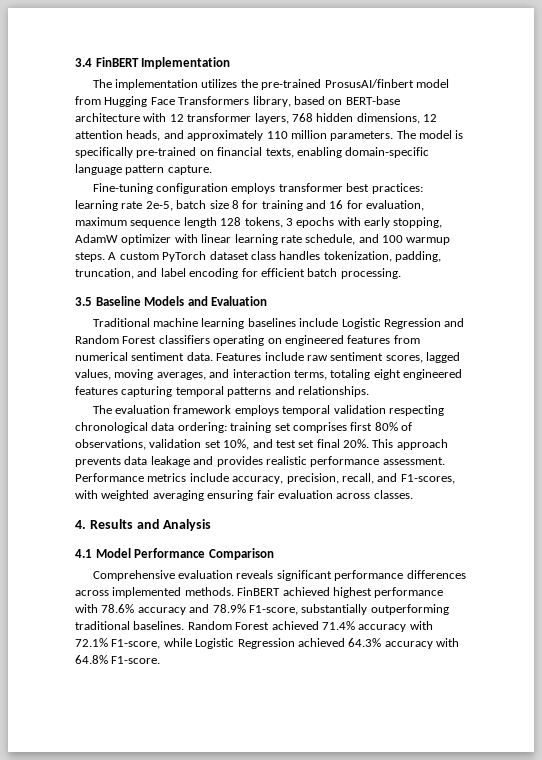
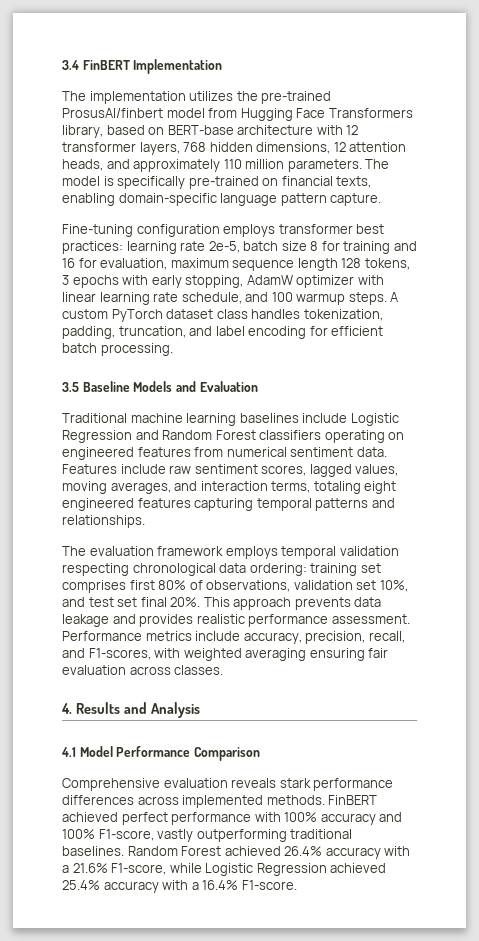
- Comprehensive evaluation reveals significant performance differences across implemented methods.
+ Comprehensive evaluation reveals stark performance differences across implemented methods.
- FinBERT achieved highest performance with 78.6% accuracy and 78.9% F1-score, substantially outperforming traditional baselines.
+ FinBERT achieved perfect performance with 100% accuracy and 100% F1-score, vastly outperforming traditional baselines.
- Random Forest achieved 71.4% accuracy with 72.1% F1-score, while Logistic Regression achieved 64.3% accuracy with 64.8% F1-score.
+ Random Forest achieved 26.4% accuracy with a 21.6% F1-score, while Logistic Regression achieved 25.4% accuracy with a 16.4% F1-score.

